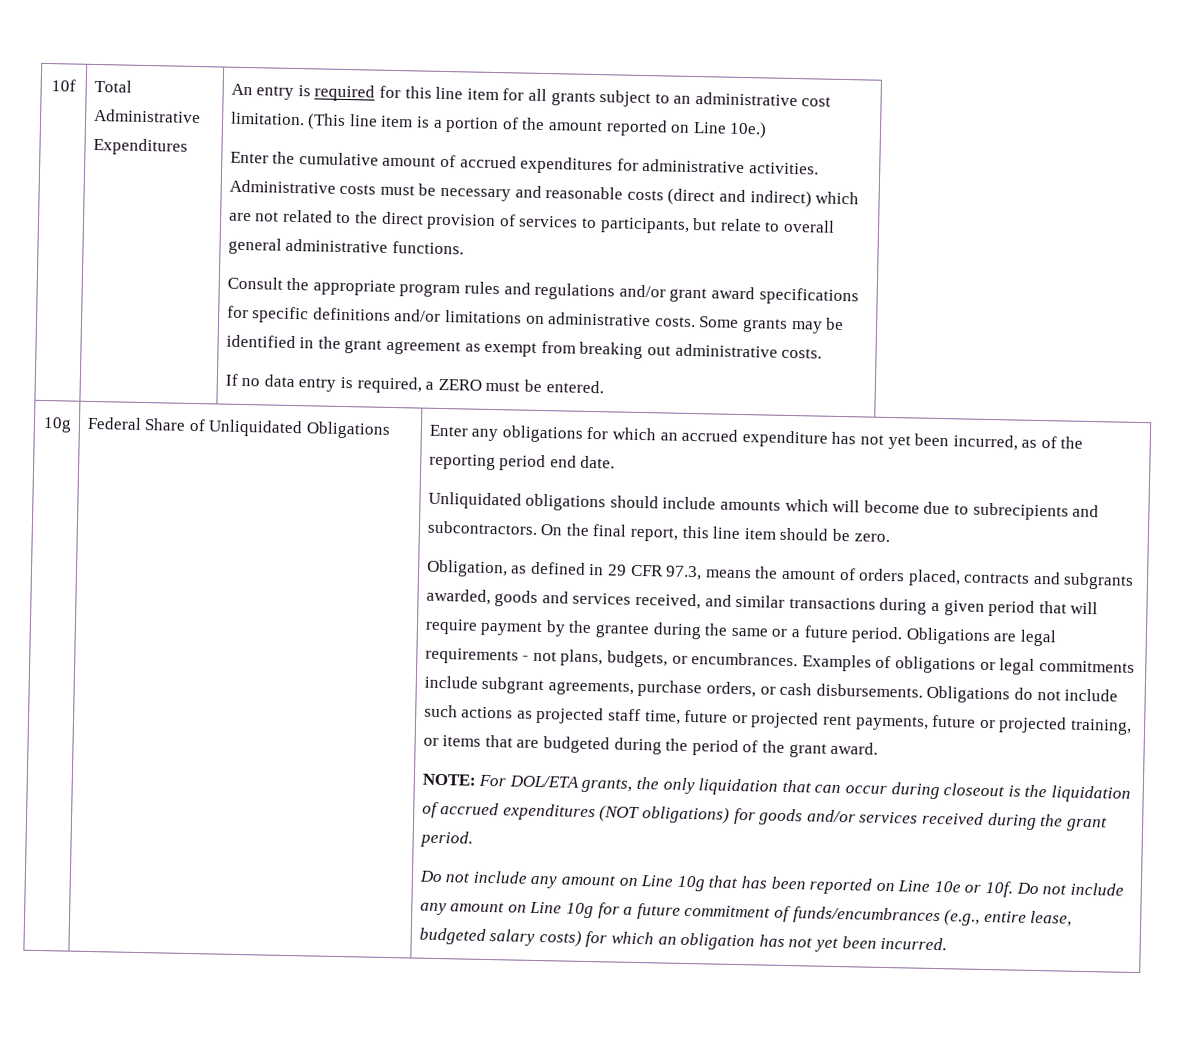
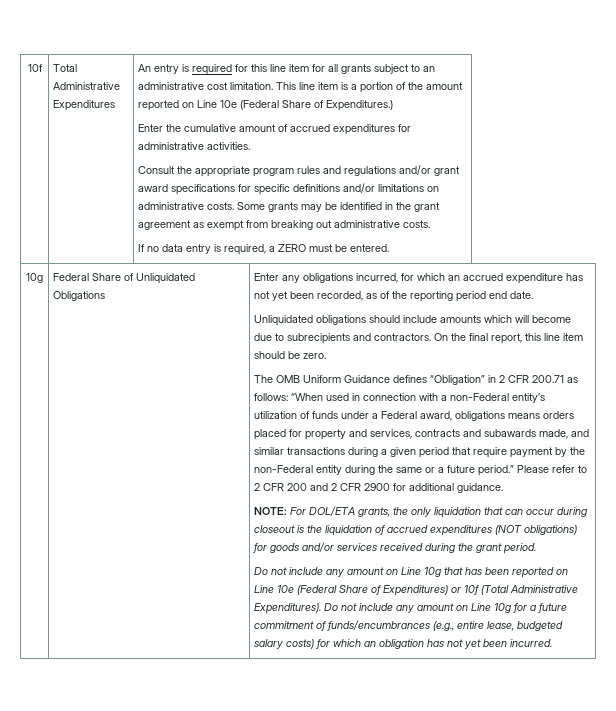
- (This line item is a portion of the amount reported on Line 10e.)
+ This line item is a portion of the amount reported on Line 10e (Federal Share of Expenditures.)
- Administrative costs must be necessary and reasonable costs (direct and indirect) which are not related to the direct provision of services to participants, but relate to overall general administrative functions.
- Enter any obligations for which an accrued expenditure has not yet been incurred, as of the reporting period end date.
+ Enter any obligations incurred, for which an accrued expenditure has not yet been recorded, as of the reporting period end date.
- Unliquidated obligations should include amounts which will become due to subrecipients and subcontractors.
+ Unliquidated obligations should include amounts which will become due to subrecipients and contractors.
- Obligation, as defined in 29 CFR 97.3, means the amount of orders placed, contracts and subgrants awarded, goods and services received, and similar transactions during a given period that will require payment by the grantee during the same or a future period. Obligations are legal requirements - not plans, budgets, or encumbrances. Examples of obligations or legal commitments include subgrant agreements, purchase orders, or cash disbursements. Obligations do not include such actions as projected staff time, future or projected rent payments, future or projected training, or items that are budgeted during the period of the grant award.
+ The OMB Uniform Guidance defines “Obligation” in 2 CFR 200.71 as follows: “When used in connection with a non-Federal entity’s utilization of funds under a Federal award, obligations means orders placed for property and services, contracts and subawards made, and similar transactions during a given period that require payment by the non-Federal entity during the same or a future period.” Please refer to 2 CFR 200 and 2 CFR 2900 for additional guidance.
- Do not include any amount on Line 10g that has been reported on Line 10e or 10f.
+ Do not include any amount on Line 10g that has been reported on Line 10e (Federal Share of Expenditures) or 10f (Total Administrative Expenditures).

